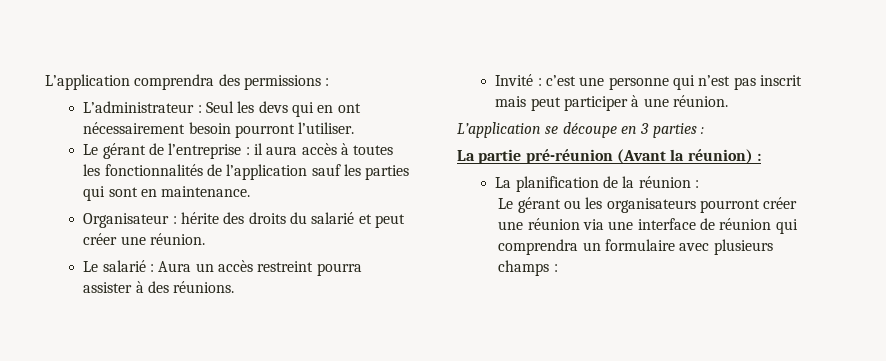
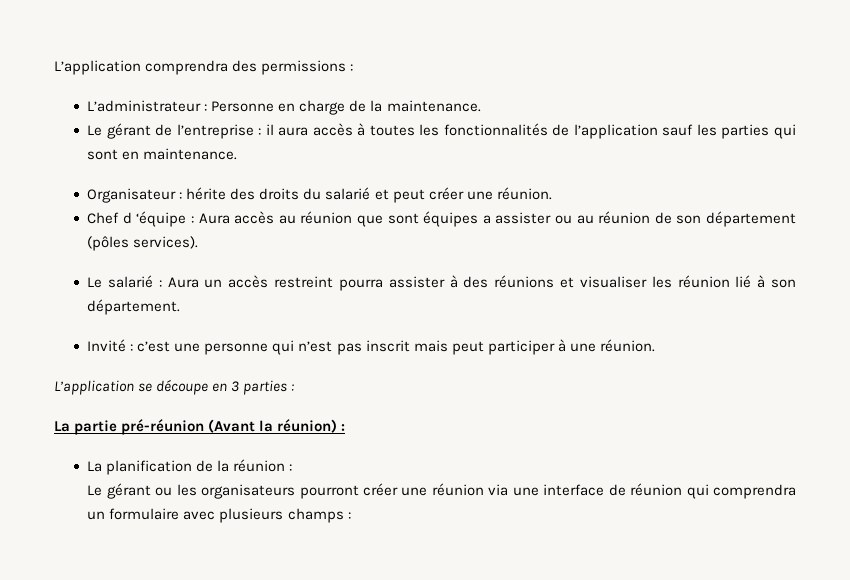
- L’administrateur : Seul les devs qui en ont nécessairement besoin pourront l’utiliser.
+ L’administrateur : Personne en charge de la maintenance.
+ Chef d ‘équipe : Aura accès au réunion que sont équipes a assister ou au réunion de son département (pôles services).
- Le salarié : Aura un accès restreint pourra assister à des réunions.
+ Le salarié : Aura un accès restreint pourra assister à des réunions et visualiser les réunion lié à son département.

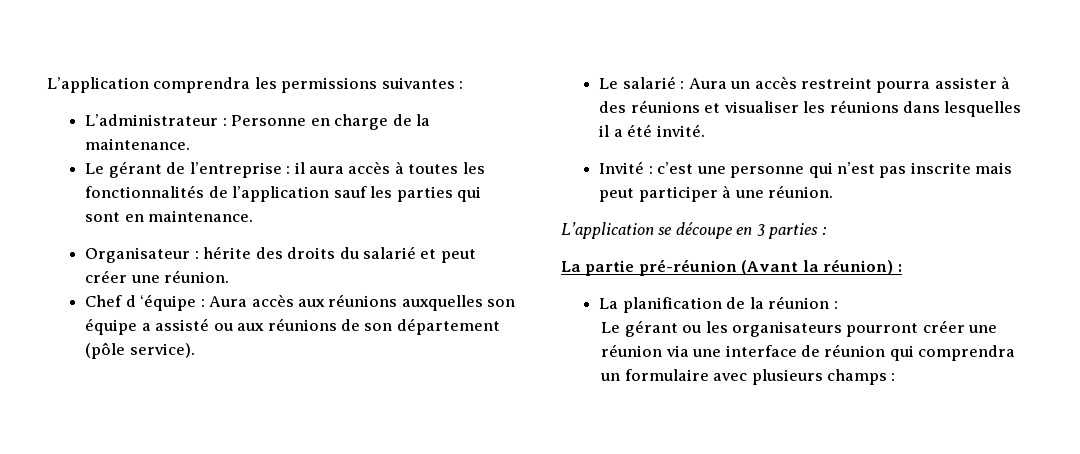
- L’application comprendra des permissions :
+ L’application comprendra les permissions suivantes :
- Chef d ‘équipe : Aura accès au réunion que sont équipes a assister ou au réunion de son département (pôles services).
+ Chef d ‘équipe : Aura accès aux réunions auxquelles son équipe a assisté ou aux réunions de son département (pôle service).
- Le salarié : Aura un accès restreint pourra assister à des réunions et visualiser les réunion lié à son département.
+ Le salarié : Aura un accès restreint pourra assister à des réunions et visualiser les réunions dans lesquelles il a été invité.
- Invité : c’est une personne qui n’est pas inscrit mais peut participer à une réunion.
+ Invité : c’est une personne qui n’est pas inscrite mais peut participer à une réunion.

